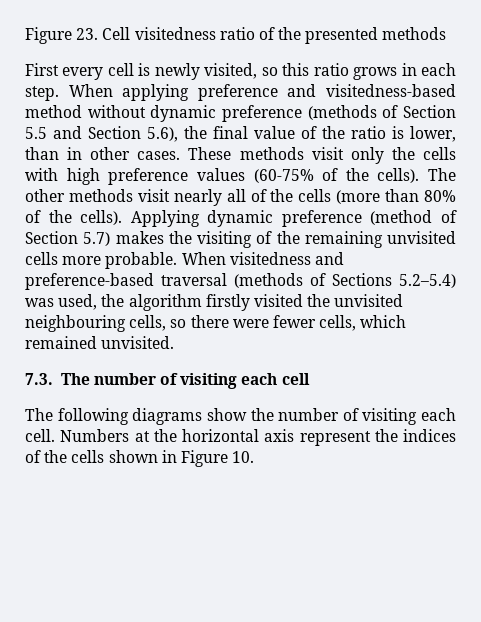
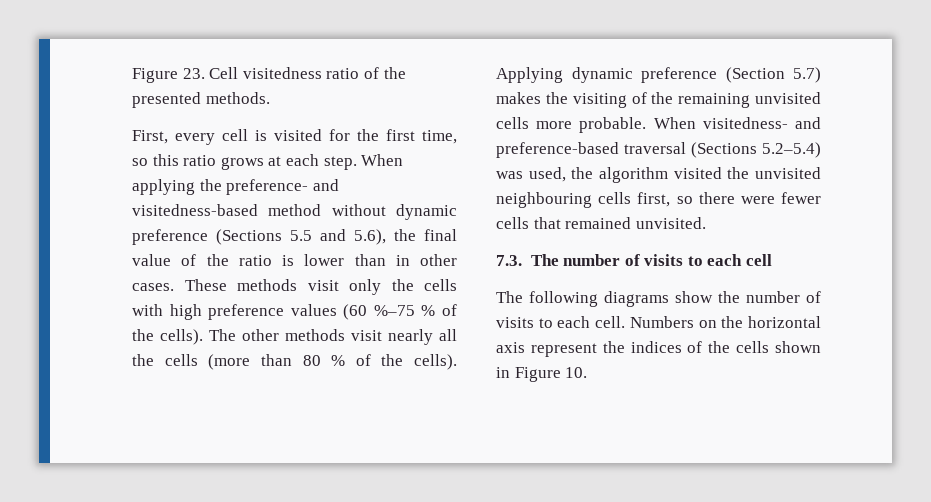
- Figure 23. Cell visitedness ratio of the presented methods
- First every cell is newly visited, so this ratio grows in each step.
+ Figure 23. Cell visitedness ratio of the presented methods.
+ First, every cell is visited for the first time, so this ratio grows at each step.
- When applying preference and visitedness-based method without dynamic preference (methods of Section 5.5 and Section 5.6), the final value of the ratio is lower, than in other cases.
+ When applying the preference- and visitedness-based method without dynamic preference (Sections 5.5 and 5.6), the final value of the ratio is lower than in other cases.
- These methods visit only the cells with high preference values (60-75% of the cells).
+ These methods visit only the cells with high preference values (60 %–75 % of the cells).
- The other methods visit nearly all of the cells (more than 80% of the cells).
+ The other methods visit nearly all the cells (more than 80 % of the cells).
- Applying dynamic preference (method of Section 5.7) makes the visiting of the remaining unvisited cells more probable.
+ Applying dynamic preference (Section 5.7) makes the visiting of the remaining unvisited cells more probable.
- When visitedness and preference-based traversal (methods of Sections 5.2–5.4) was used, the algorithm firstly visited the unvisited neighbouring cells, so there were fewer cells, which remained unvisited.
+ When visitedness- and preference-based traversal (Sections 5.2–5.4) was used, the algorithm visited the unvisited neighbouring cells first, so there were fewer cells that remained unvisited.
- 7.3. The number of visiting each cell
+ 7.3. The number of visits to each cell
- The following diagrams show the number of visiting each cell.
+ The following diagrams show the number of visits to each cell.
- Numbers at the horizontal axis represent the indices of the cells shown in Figure 10.
+ Numbers on the horizontal axis represent the indices of the cells shown in Figure 10.

